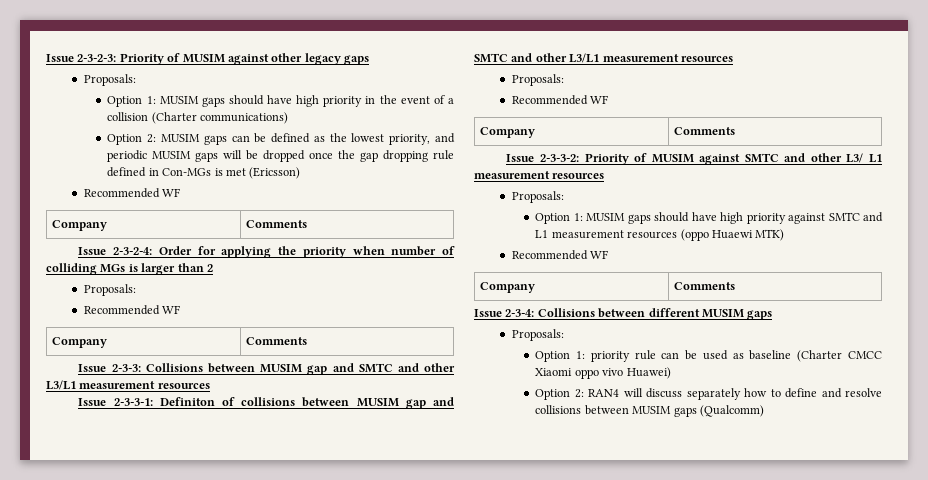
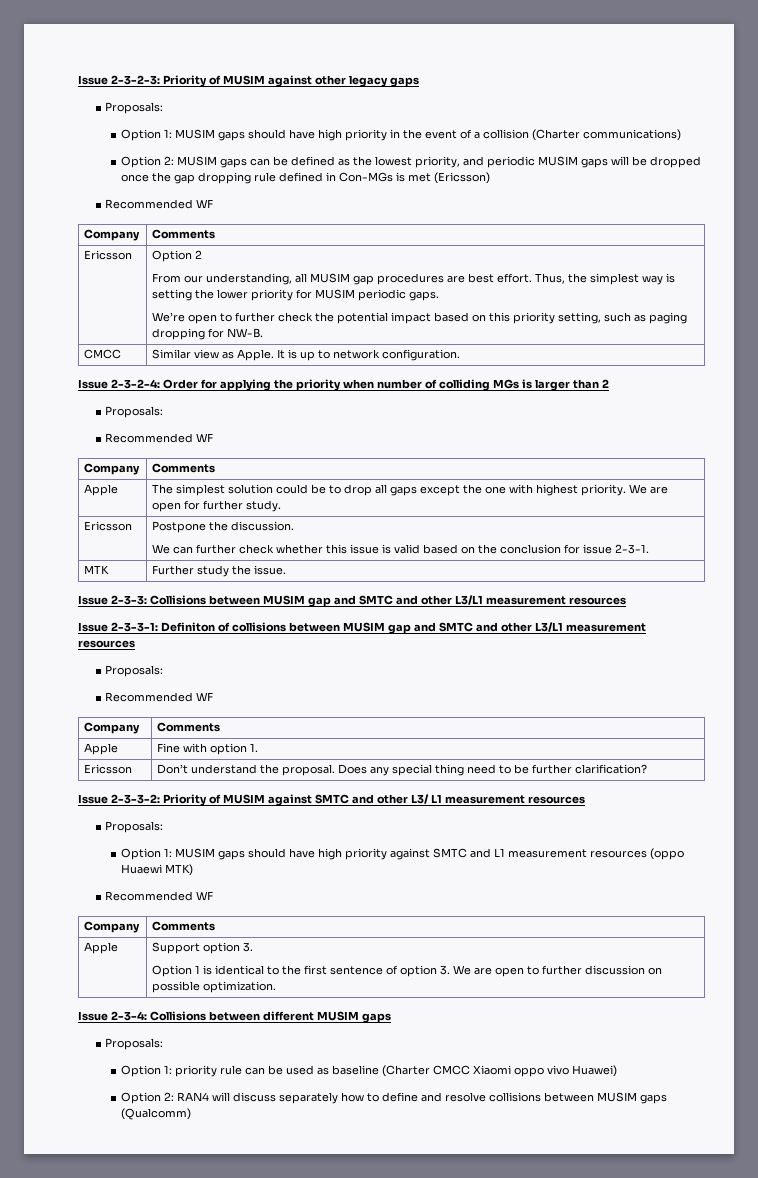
+ Ericsson | Option 2
+ From our understanding, all MUSIM gap procedures are best effort. Thus, the simplest way is setting the lower priority for MUSIM periodic gaps.
+ We’re open to further check the potential impact based on this priority setting, such as paging dropping for NW-B.
+ CMCC | Similar view as Apple. It is up to network configuration.
+ Apple | The simplest solution could be to drop all gaps except the one with highest priority. We are open for further study.
+ Ericsson | Postpone the discussion.
+ We can further check whether this issue is valid based on the conclusion for issue 2-3-1.
+ MTK | Further study the issue.
+ Apple | Fine with option 1.
+ Ericsson | Don’t understand the proposal. Does any special thing need to be further clarification?
+ Apple | Support option 3.
+ Option 1 is identical to the first sentence of option 3. We are open to further discussion on possible optimization.

